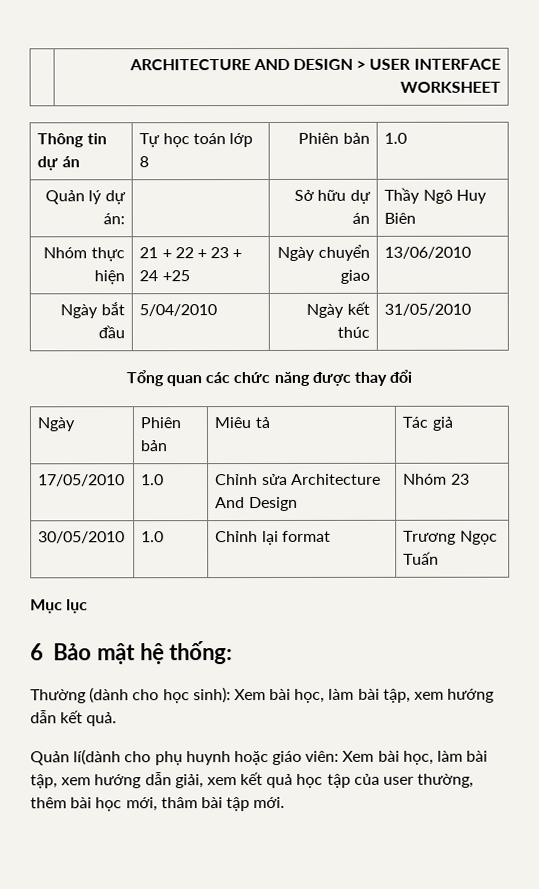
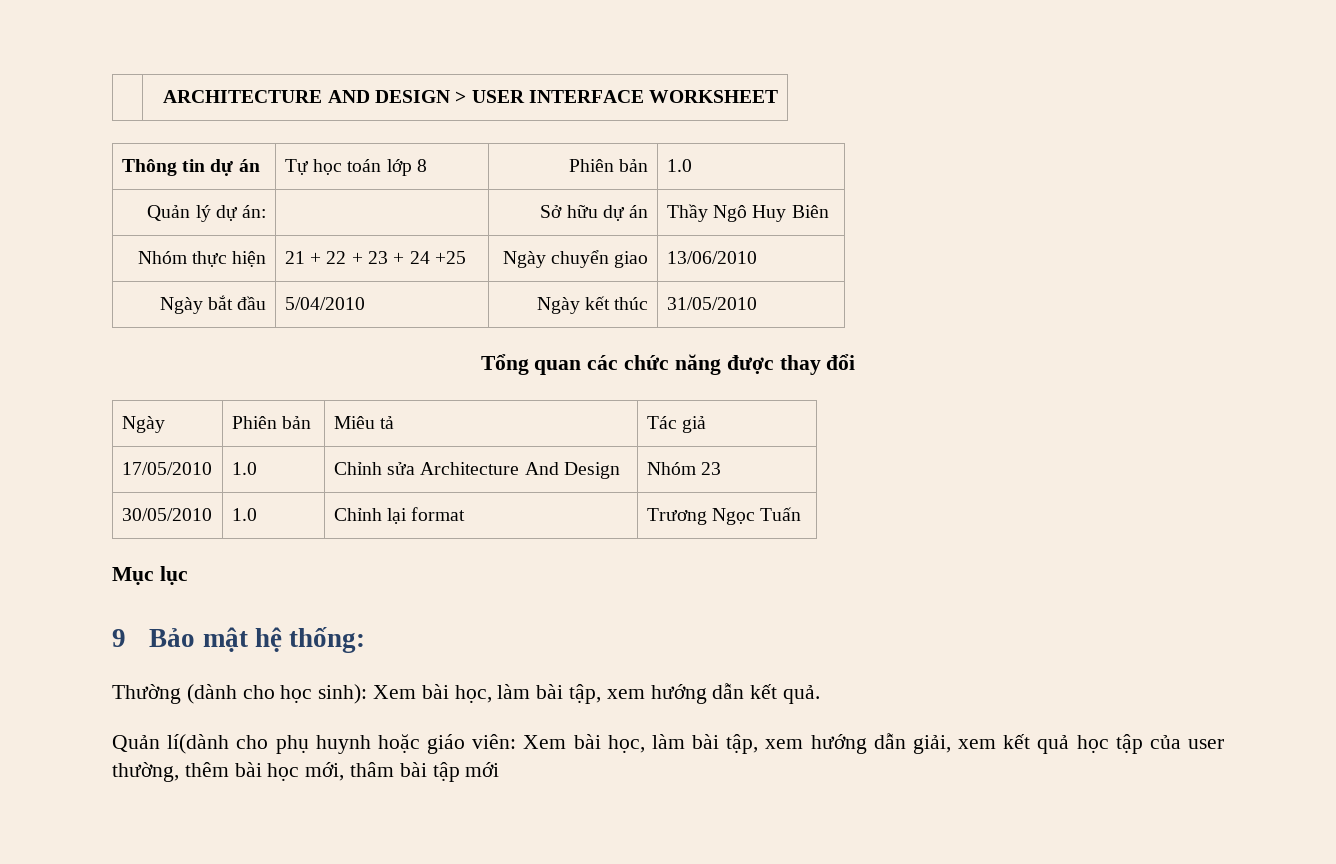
- 6 Bảo mật hệ thống:
+ 9 Bảo mật hệ thống:
- Quản lí(dành cho phụ huynh hoặc giáo viên: Xem bài học, làm bài tập, xem hướng dẫn giải, xem kết quả học tập của user thường, thêm bài học mới, thâm bài tập mới.
+ Quản lí(dành cho phụ huynh hoặc giáo viên: Xem bài học, làm bài tập, xem hướng dẫn giải, xem kết quả học tập của user thường, thêm bài học mới, thâm bài tập mới

